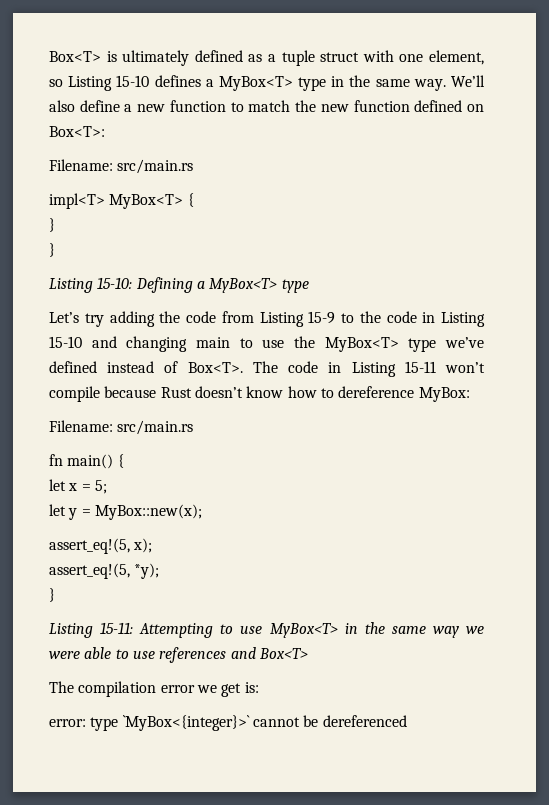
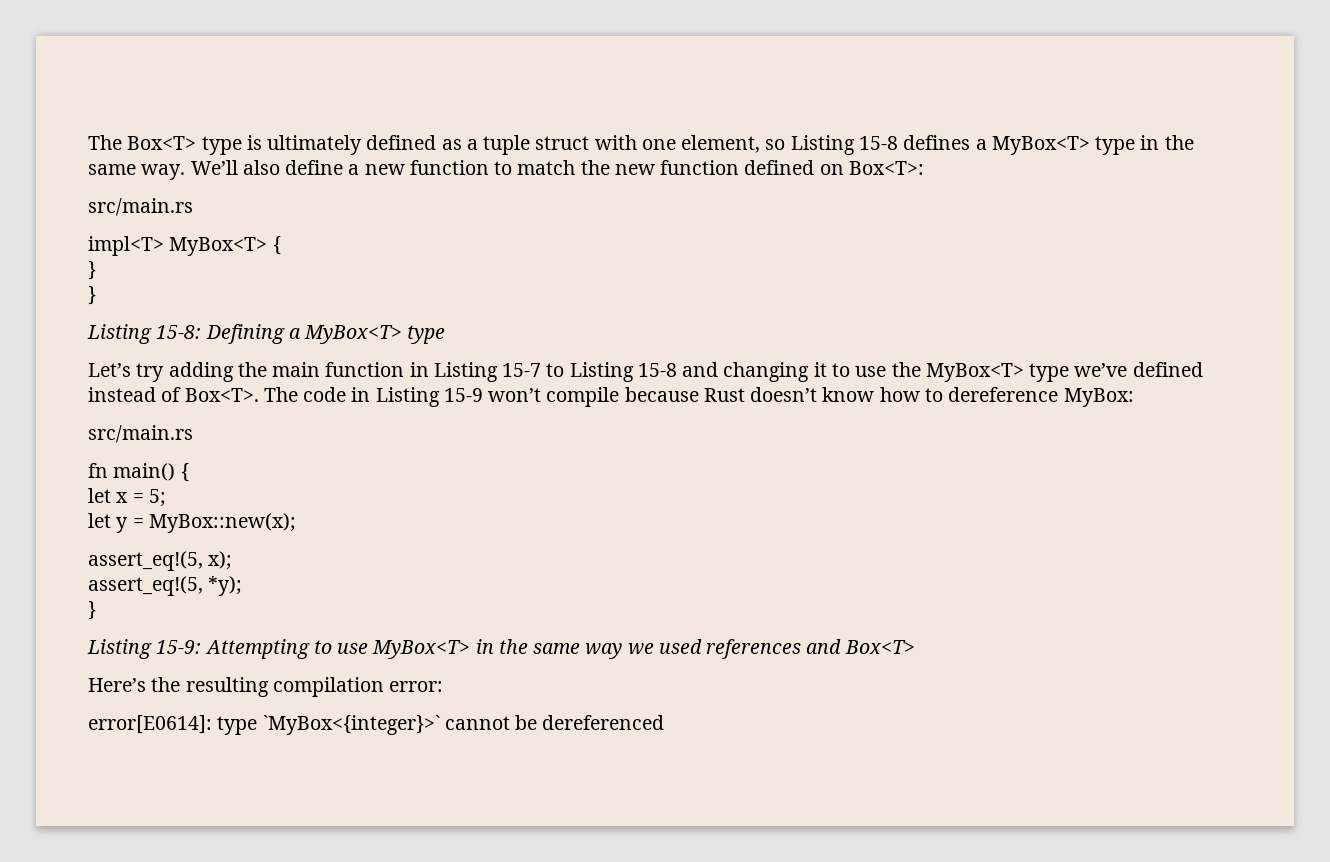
- Box<T> is ultimately defined as a tuple struct with one element, so Listing 15-10 defines a MyBox<T> type in the same way.
+ The Box<T> type is ultimately defined as a tuple struct with one element, so Listing 15-8 defines a MyBox<T> type in the same way.
  We’ll also define a new function to match the new function defined on Box<T>:
- Filename: src/main.rs
+ src/main.rs
- Listing 15-10: Defining a MyBox<T> type
+ Listing 15-8: Defining a MyBox<T> type
- Let’s try adding the code from Listing 15-9 to the code in Listing 15-10 and changing main to use the MyBox<T> type we’ve defined instead of Box<T>.
+ Let’s try adding the main function in Listing 15-7 to Listing 15-8 and changing it to use the MyBox<T> type we’ve defined instead of Box<T>.
- The code in Listing 15-11 won’t compile because Rust doesn’t know how to dereference MyBox:
- Filename: src/main.rs
+ The code in Listing 15-9 won’t compile because Rust doesn’t know how to dereference MyBox:
+ src/main.rs
- Listing 15-11: Attempting to use MyBox<T> in the same way we were able to use references and Box<T>
+ Listing 15-9: Attempting to use MyBox<T> in the same way we used references and Box<T>
- The compilation error we get is:
- error: type `MyBox<{integer}>` cannot be dereferenced
+ Here’s the resulting compilation error:
+ error[E0614]: type `MyBox<{integer}>` cannot be dereferenced

